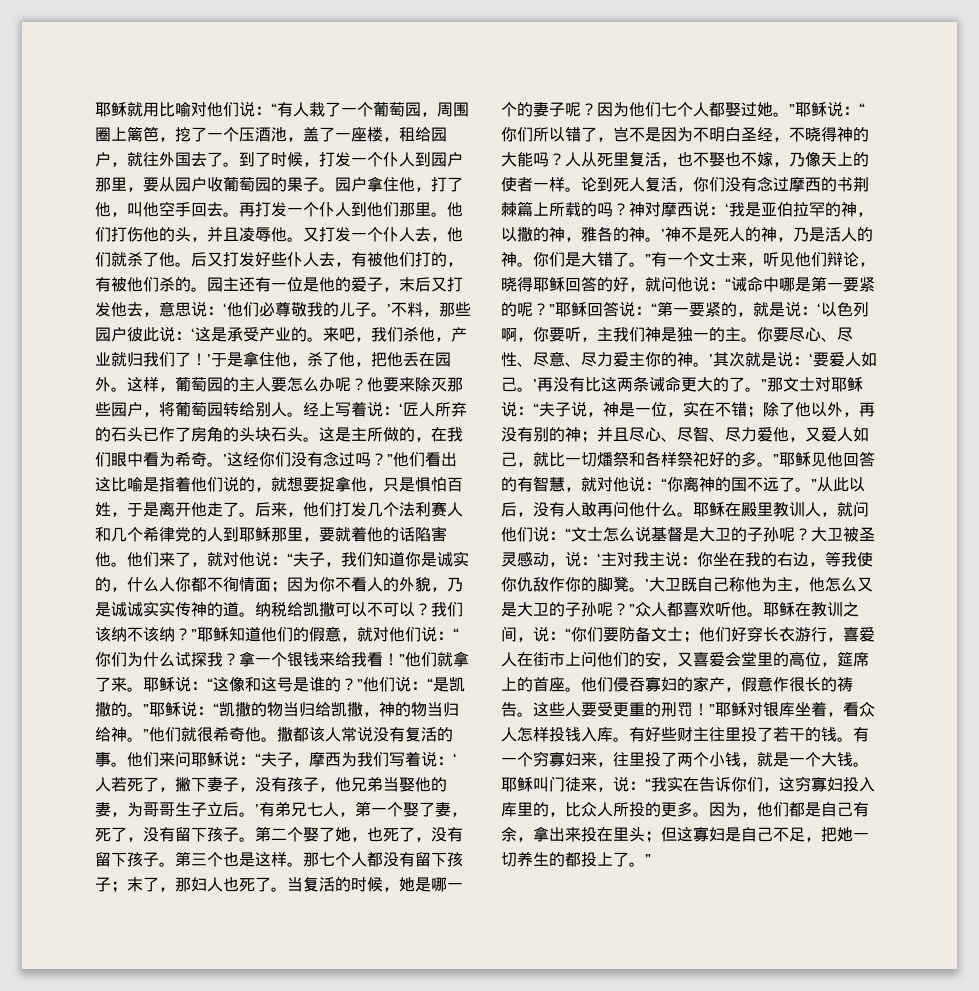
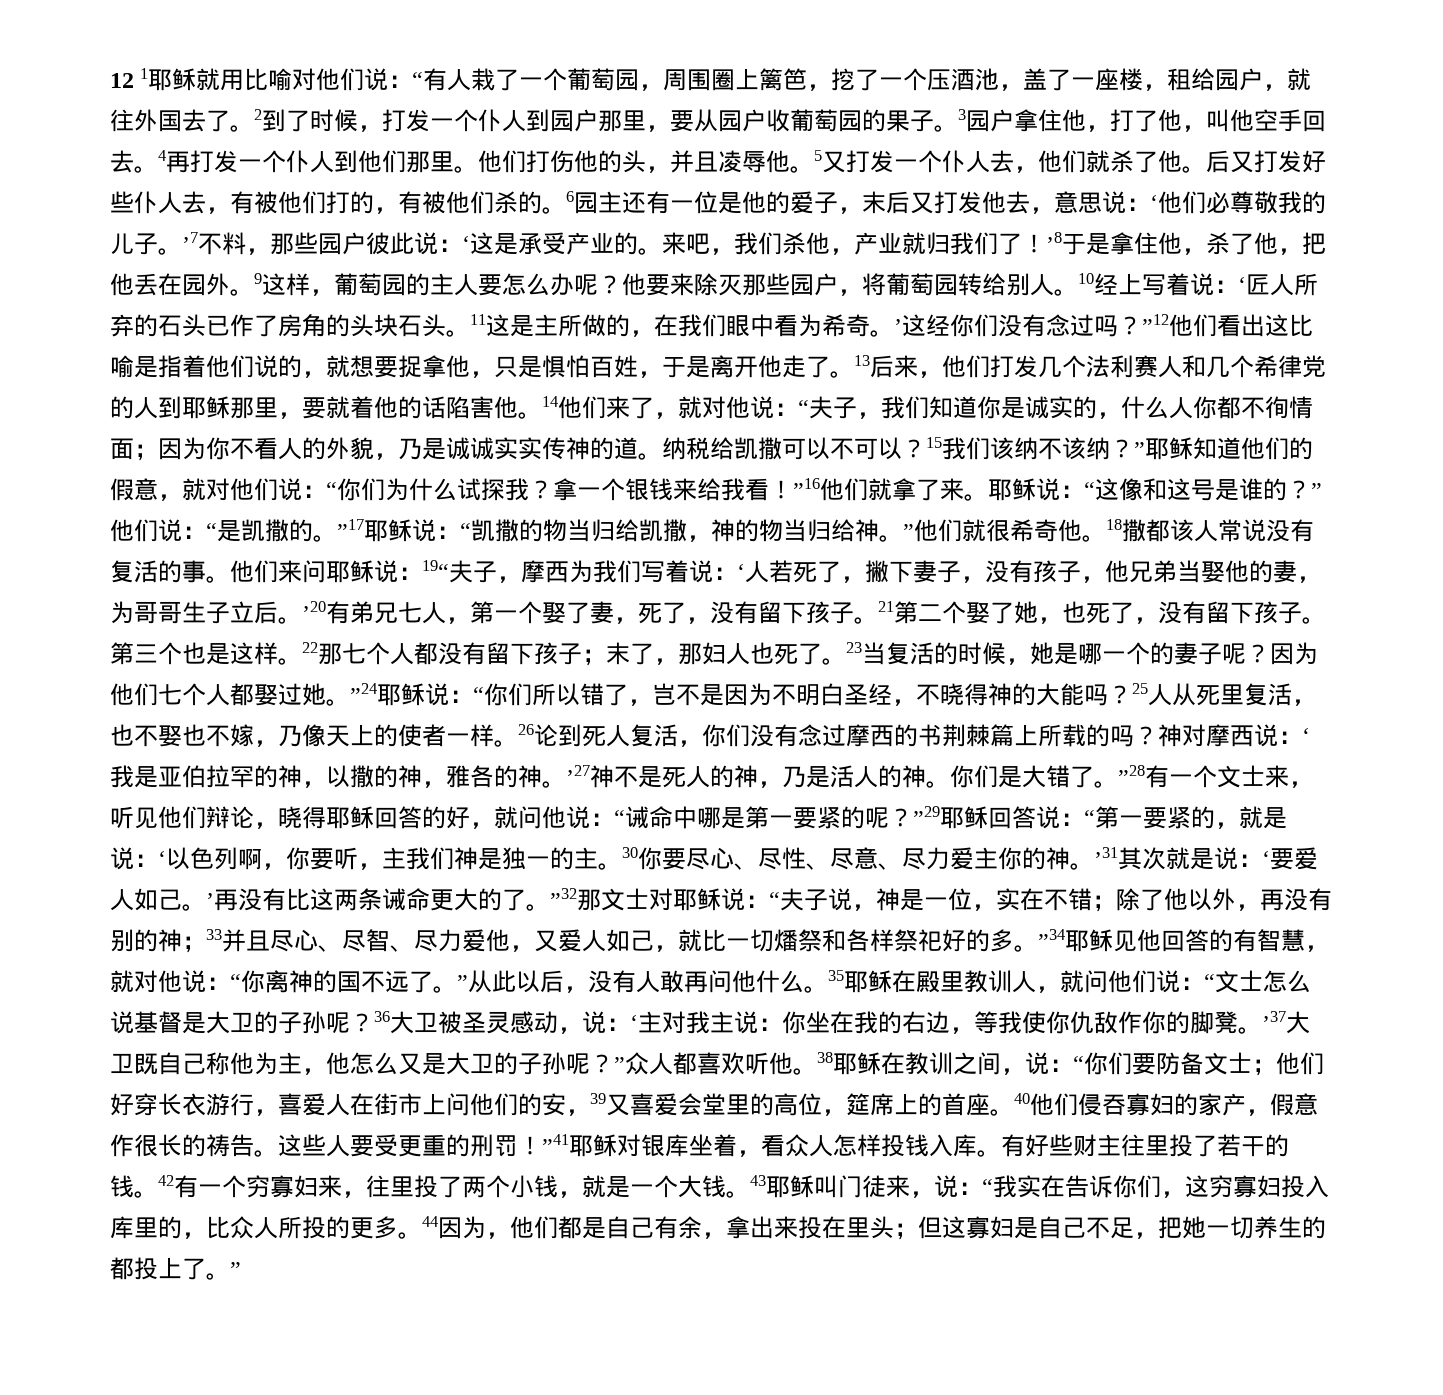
- 耶稣就用比喻对他们说：“有人栽了一个葡萄园，周围圈上篱笆，挖了一个压酒池，盖了一座楼，租给园户，就往外国去了。
+ 12 1耶稣就用比喻对他们说：“有人栽了一个葡萄园，周围圈上篱笆，挖了一个压酒池，盖了一座楼，租给园户，就往外国去了。
- 到了时候，打发一个仆人到园户那里，要从园户收葡萄园的果子。
+ 2到了时候，打发一个仆人到园户那里，要从园户收葡萄园的果子。
- 园户拿住他，打了他，叫他空手回去。
+ 3园户拿住他，打了他，叫他空手回去。
- 再打发一个仆人到他们那里。
+ 4再打发一个仆人到他们那里。
- 又打发一个仆人去，他们就杀了他。
+ 5又打发一个仆人去，他们就杀了他。
- 园主还有一位是他的爱子，末后又打发他去，意思说：‘他们必尊敬我的儿子。’不料，那些园户彼此说：‘这是承受产业的。
+ 6园主还有一位是他的爱子，末后又打发他去，意思说：‘他们必尊敬我的儿子。’7不料，那些园户彼此说：‘这是承受产业的。
- 来吧，我们杀他，产业就归我们了！’于是拿住他，杀了他，把他丢在园外。
+ 来吧，我们杀他，产业就归我们了！’8于是拿住他，杀了他，把他丢在园外。
- 这样，葡萄园的主人要怎么办呢？
+ 9这样，葡萄园的主人要怎么办呢？
- 经上写着说：‘匠人所弃的石头已作了房角的头块石头。
+ 10经上写着说：‘匠人所弃的石头已作了房角的头块石头。
- 这是主所做的，在我们眼中看为希奇。’这经你们没有念过吗？”他们看出这比喻是指着他们说的，就想要捉拿他，只是惧怕百姓，于是离开他走了。
+ 11这是主所做的，在我们眼中看为希奇。’这经你们没有念过吗？”12他们看出这比喻是指着他们说的，就想要捉拿他，只是惧怕百姓，于是离开他走了。
- 后来，他们打发几个法利赛人和几个希律党的人到耶稣那里，要就着他的话陷害他。
+ 13后来，他们打发几个法利赛人和几个希律党的人到耶稣那里，要就着他的话陷害他。
- 他们来了，就对他说：“夫子，我们知道你是诚实的，什么人你都不徇情面；因为你不看人的外貌，乃是诚诚实实传神的道。
+ 14他们来了，就对他说：“夫子，我们知道你是诚实的，什么人你都不徇情面；因为你不看人的外貌，乃是诚诚实实传神的道。
- 我们该纳不该纳？”耶稣知道他们的假意，就对他们说：“你们为什么试探我？
+ 15我们该纳不该纳？”耶稣知道他们的假意，就对他们说：“你们为什么试探我？
- 拿一个银钱来给我看！”他们就拿了来。
+ 拿一个银钱来给我看！”16他们就拿了来。
- 耶稣说：“这像和这号是谁的？”他们说：“是凯撒的。”耶稣说：“凯撒的物当归给凯撒，神的物当归给神。”他们就很希奇他。
+ 耶稣说：“这像和这号是谁的？”他们说：“是凯撒的。”17耶稣说：“凯撒的物当归给凯撒，神的物当归给神。”他们就很希奇他。
- 撒都该人常说没有复活的事。
+ 18撒都该人常说没有复活的事。
- 他们来问耶稣说：“夫子，摩西为我们写着说：‘人若死了，撇下妻子，没有孩子，他兄弟当娶他的妻，为哥哥生子立后。’有弟兄七人，第一个娶了妻，死了，没有留下孩子。
+ 他们来问耶稣说：19“夫子，摩西为我们写着说：‘人若死了，撇下妻子，没有孩子，他兄弟当娶他的妻，为哥哥生子立后。’20有弟兄七人，第一个娶了妻，死了，没有留下孩子。
- 第二个娶了她，也死了，没有留下孩子。
+ 21第二个娶了她，也死了，没有留下孩子。
- 那七个人都没有留下孩子；末了，那妇人也死了。
+ 22那七个人都没有留下孩子；末了，那妇人也死了。
- 当复活的时候，她是哪一个的妻子呢？
+ 23当复活的时候，她是哪一个的妻子呢？
- 因为他们七个人都娶过她。”耶稣说：“你们所以错了，岂不是因为不明白圣经，不晓得神的大能吗？
+ 因为他们七个人都娶过她。”24耶稣说：“你们所以错了，岂不是因为不明白圣经，不晓得神的大能吗？
- 人从死里复活，也不娶也不嫁，乃像天上的使者一样。
+ 25人从死里复活，也不娶也不嫁，乃像天上的使者一样。
- 论到死人复活，你们没有念过摩西的书荆棘篇上所载的吗？
+ 26论到死人复活，你们没有念过摩西的书荆棘篇上所载的吗？
- 神对摩西说：‘我是亚伯拉罕的神，以撒的神，雅各的神。’神不是死人的神，乃是活人的神。
+ 神对摩西说：‘我是亚伯拉罕的神，以撒的神，雅各的神。’27神不是死人的神，乃是活人的神。
- 你们是大错了。”有一个文士来，听见他们辩论，晓得耶稣回答的好，就问他说：“诫命中哪是第一要紧的呢？”耶稣回答说：“第一要紧的，就是说：‘以色列啊，你要听，主我们神是独一的主。
+ 你们是大错了。”28有一个文士来，听见他们辩论，晓得耶稣回答的好，就问他说：“诫命中哪是第一要紧的呢？”29耶稣回答说：“第一要紧的，就是说：‘以色列啊，你要听，主我们神是独一的主。
- 你要尽心、尽性、尽意、尽力爱主你的神。’其次就是说：
+ 30你要尽心、尽性、尽意、尽力爱主你的神。’31其次就是说：
- ‘要爱人如己。’再没有比这两条诫命更大的了。”那文士对耶稣说：
+ ‘要爱人如己。’再没有比这两条诫命更大的了。”32那文士对耶稣说：
- 并且尽心、尽智、尽力爱他，又爱人如己，就比一切燔祭和各样祭祀好的多。”耶稣见他回答的有智慧，就对他说：
+ 33并且尽心、尽智、尽力爱他，又爱人如己，就比一切燔祭和各样祭祀好的多。”34耶稣见他回答的有智慧，就对他说：
- 耶稣在殿里教训人，就问他们说：“文士怎么说基督是大卫的子孙呢？
+ 35耶稣在殿里教训人，就问他们说：“文士怎么说基督是大卫的子孙呢？
- 大卫被圣灵感动，说：‘主对我主说：你坐在我的右边，等我使你仇敌作你的脚凳。’大卫既自己称他为主，他怎么又是大卫的子孙呢？”众人都喜欢听他。
+ 36大卫被圣灵感动，说：‘主对我主说：你坐在我的右边，等我使你仇敌作你的脚凳。’37大卫既自己称他为主，他怎么又是大卫的子孙呢？”众人都喜欢听他。
- 耶稣在教训之间，说：“你们要防备文士；他们好穿长衣游行，喜爱人在街市上问他们的安，又喜爱会堂里的高位，筵席上的首座。
+ 38耶稣在教训之间，说：“你们要防备文士；他们好穿长衣游行，喜爱人在街市上问他们的安，39又喜爱会堂里的高位，筵席上的首座。
- 他们侵吞寡妇的家产，假意作很长的祷告。
+ 40他们侵吞寡妇的家产，假意作很长的祷告。
- 这些人要受更重的刑罚！”耶稣对银库坐着，看众人怎样投钱入库。
+ 这些人要受更重的刑罚！”41耶稣对银库坐着，看众人怎样投钱入库。
- 有一个穷寡妇来，往里投了两个小钱，就是一个大钱。
+ 42有一个穷寡妇来，往里投了两个小钱，就是一个大钱。
- 耶稣叫门徒来，说：“我实在告诉你们，这穷寡妇投入库里的，比众人所投的更多。
+ 43耶稣叫门徒来，说：“我实在告诉你们，这穷寡妇投入库里的，比众人所投的更多。
- 因为，他们都是自己有余，拿出来投在里头；但这寡妇是自己不足，把她一切养生的都投上了。”
+ 44因为，他们都是自己有余，拿出来投在里头；但这寡妇是自己不足，把她一切养生的都投上了。”

